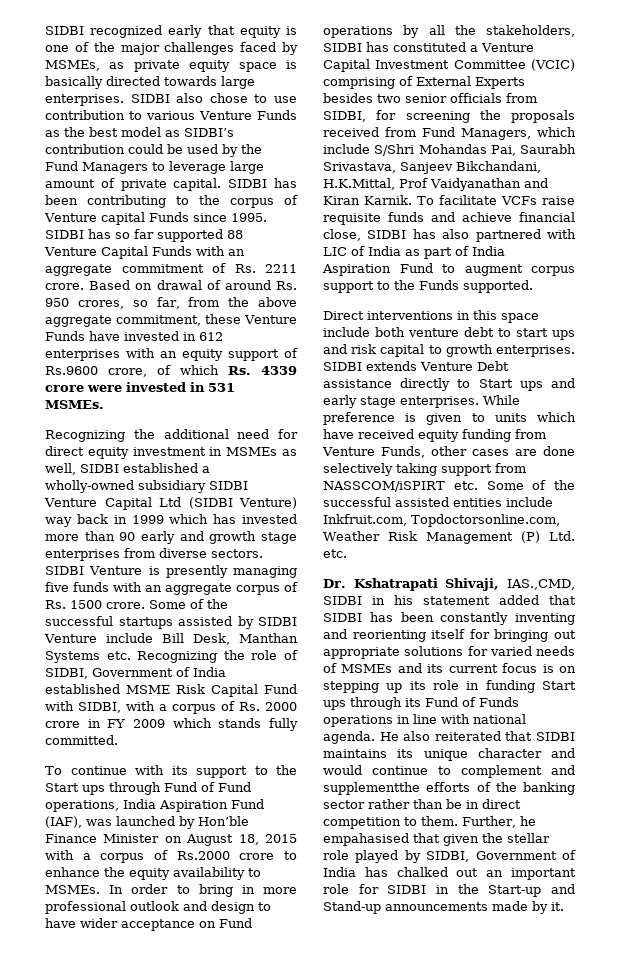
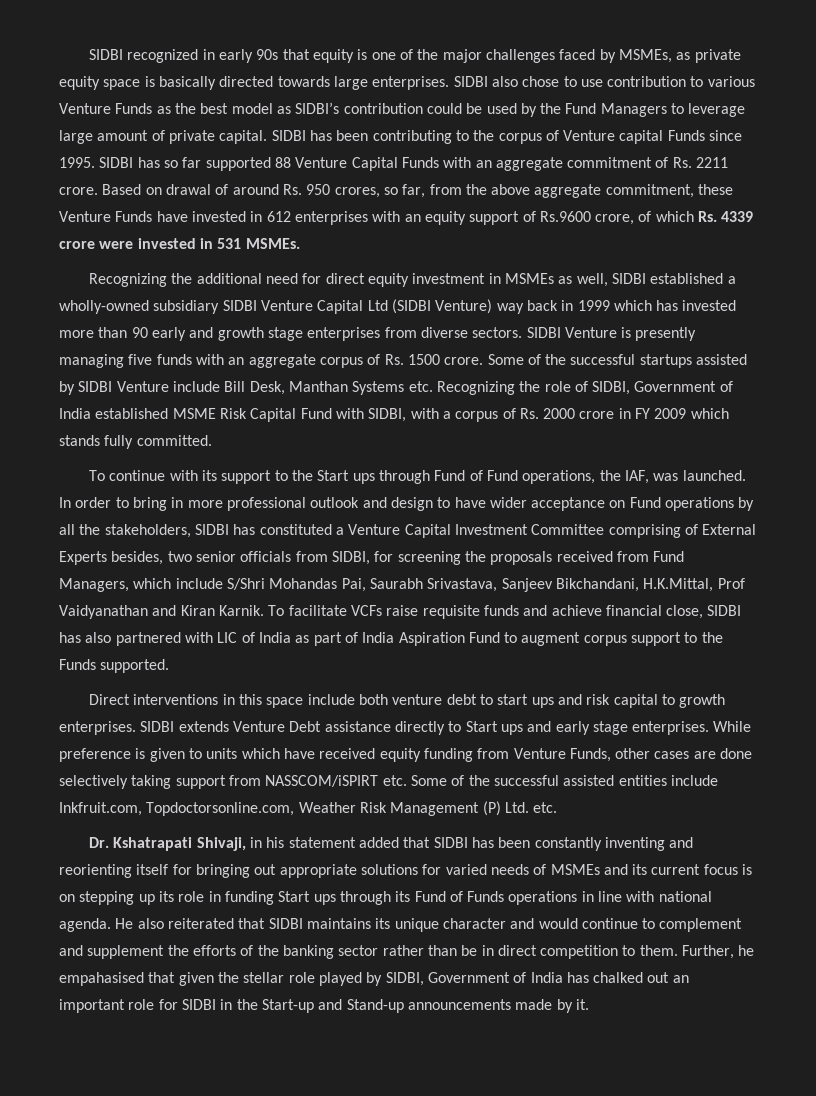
- SIDBI recognized early that equity is one of the major challenges faced by MSMEs, as private equity space is basically directed towards large enterprises.
+ SIDBI recognized in early 90s that equity is one of the major challenges faced by MSMEs, as private equity space is basically directed towards large enterprises.
- To continue with its support to the Start ups through Fund of Fund operations, India Aspiration Fund (IAF), was launched by Hon’ble Finance Minister on August 18, 2015 with a corpus of Rs.2000 crore to enhance the equity availability to MSMEs.
+ To continue with its support to the Start ups through Fund of Fund operations, the IAF, was launched.
- In order to bring in more professional outlook and design to have wider acceptance on Fund operations by all the stakeholders, SIDBI has constituted a Venture Capital Investment Committee (VCIC) comprising of External Experts besides two senior officials from SIDBI, for screening the proposals received from Fund Managers, which include S/Shri Mohandas Pai, Saurabh Srivastava, Sanjeev Bikchandani, H.K.Mittal, Prof Vaidyanathan and Kiran Karnik.
+ In order to bring in more professional outlook and design to have wider acceptance on Fund operations by all the stakeholders, SIDBI has constituted a Venture Capital Investment Committee comprising of External Experts besides, two senior officials from SIDBI, for screening the proposals received from Fund Managers, which include S/Shri Mohandas Pai, Saurabh Srivastava, Sanjeev Bikchandani, H.K.Mittal, Prof Vaidyanathan and Kiran Karnik.
- Dr. Kshatrapati Shivaji, IAS.,CMD, SIDBI in his statement added that SIDBI has been constantly inventing and reorienting itself for bringing out appropriate solutions for varied needs of MSMEs and its current focus is on stepping up its role in funding Start ups through its Fund of Funds operations in line with national agenda.
+ Dr. Kshatrapati Shivaji, in his statement added that SIDBI has been constantly inventing and reorienting itself for bringing out appropriate solutions for varied needs of MSMEs and its current focus is on stepping up its role in funding Start ups through its Fund of Funds operations in line with national agenda.
- He also reiterated that SIDBI maintains its unique character and would continue to complement and supplementthe efforts of the banking sector rather than be in direct competition to them.
+ He also reiterated that SIDBI maintains its unique character and would continue to complement and supplement the efforts of the banking sector rather than be in direct competition to them.

